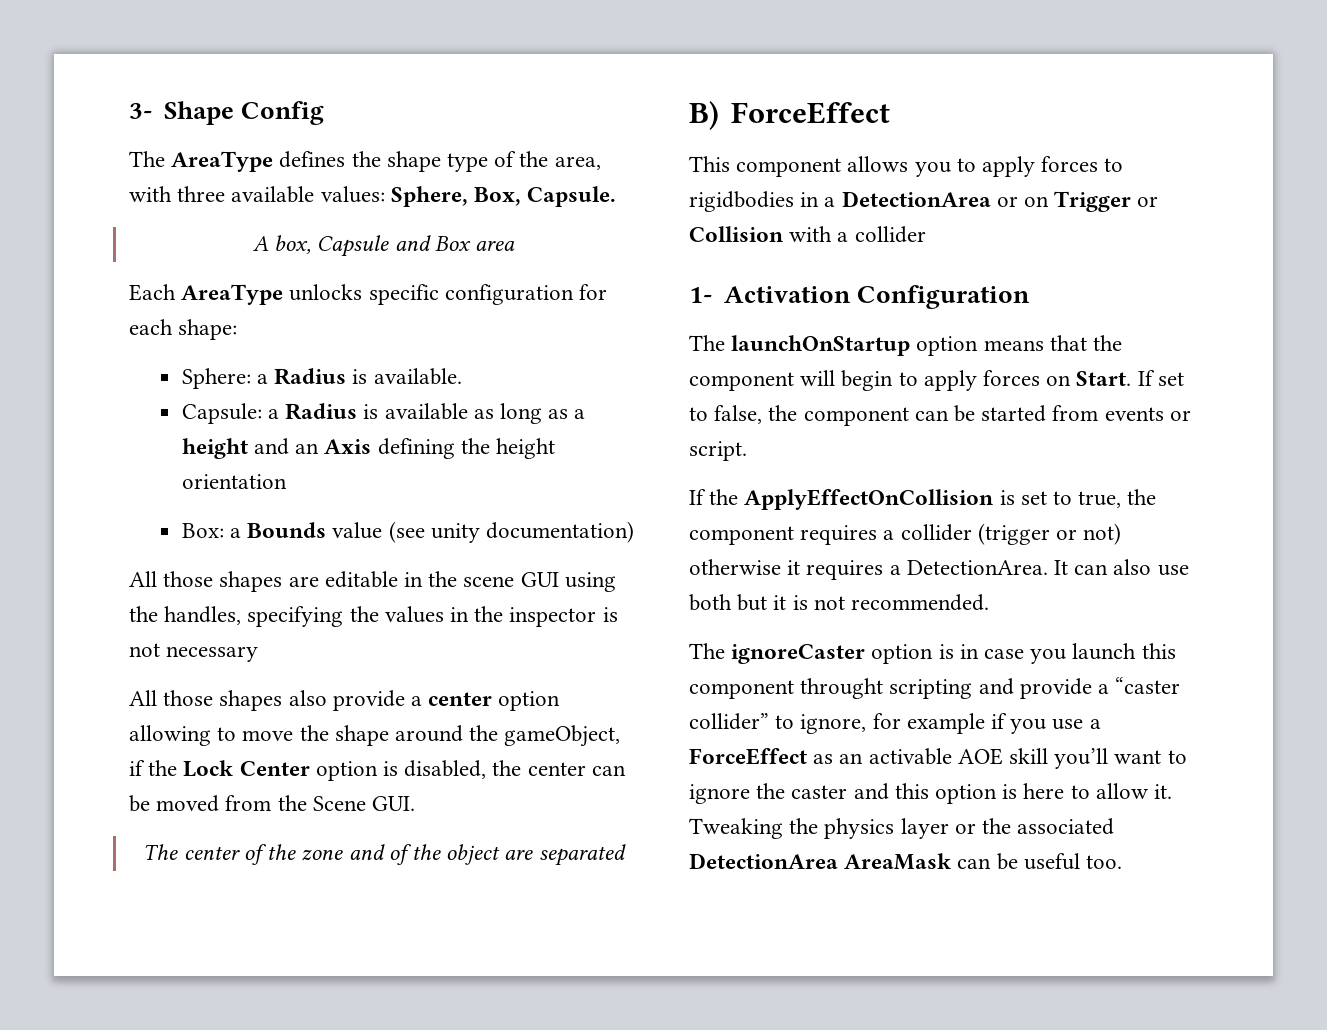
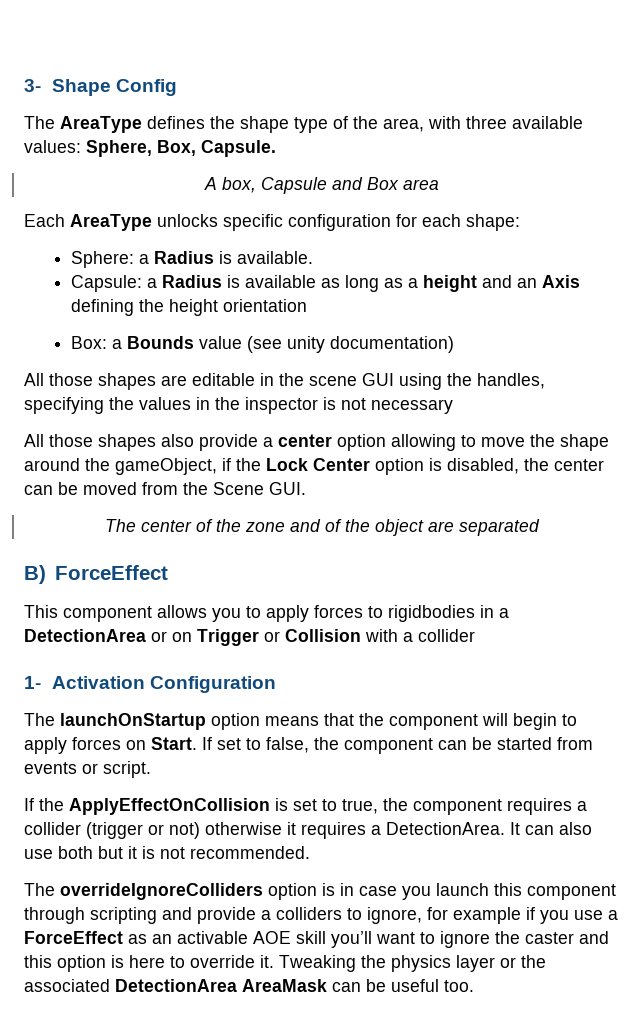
- The ignoreCaster option is in case you launch this component throught scripting and provide a “caster collider” to ignore, for example if you use a ForceEffect as an activable AOE skill you’ll want to ignore the caster and this option is here to allow it.
+ The overrideIgnoreColliders option is in case you launch this component through scripting and provide a colliders to ignore, for example if you use a ForceEffect as an activable AOE skill you’ll want to ignore the caster and this option is here to override it.

